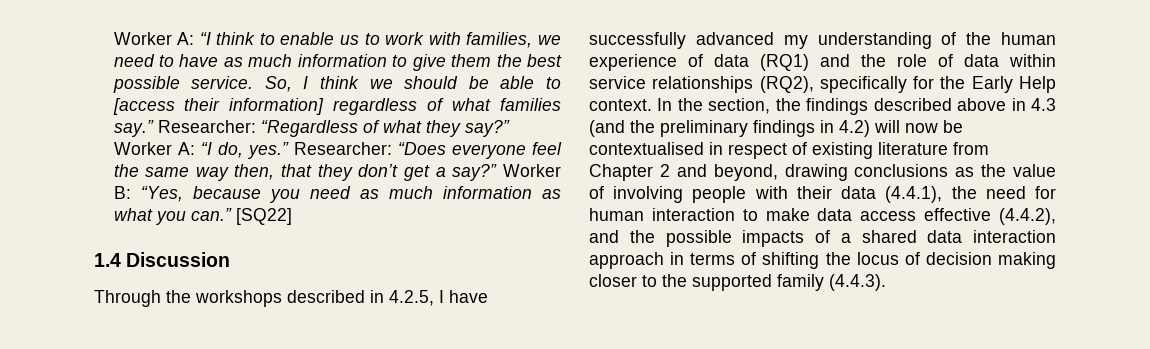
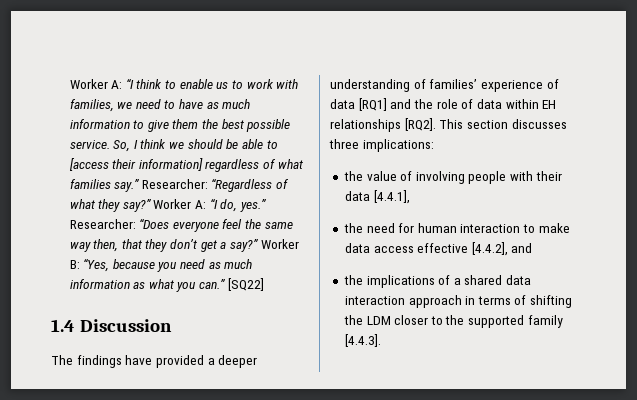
- Through the workshops described in 4.2.5, I have successfully advanced my understanding of the human experience of data (RQ1) and the role of data within service relationships (RQ2), specifically for the Early Help context. In the section, the findings described above in 4.3 (and the preliminary findings in 4.2) will now be contextualised in respect of existing literature from Chapter 2 and beyond, drawing conclusions as the value of involving people with their data (4.4.1), the need for human interaction to make data access effective (4.4.2), and the possible impacts of a shared data interaction approach in terms of shifting the locus of decision making closer to the supported family (4.4.3).
+ The findings have provided a deeper understanding of families’ experience of data [RQ1] and the role of data within EH relationships [RQ2]. This section discusses three implications:
+ the value of involving people with their data [4.4.1],
+ the need for human interaction to make data access effective [4.4.2], and
+ the implications of a shared data interaction approach in terms of shifting the LDM closer to the supported family [4.4.3].

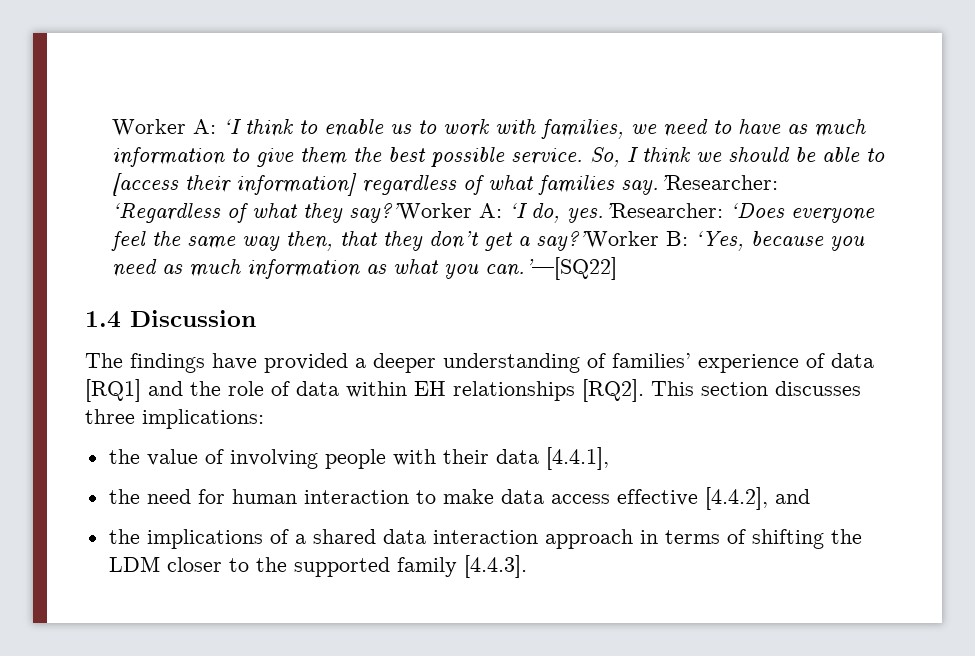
- Worker A: “I think to enable us to work with families, we need to have as much information to give them the best possible service.
+ Worker A: ‘I think to enable us to work with families, we need to have as much information to give them the best possible service.
- So, I think we should be able to [access their information] regardless of what families say.” Researcher: “Regardless of what they say?” Worker A: “I do, yes.” Researcher: “Does everyone feel the same way then, that they don’t get a say?” Worker B: “Yes, because you need as much information as what you can.” [SQ22]
+ So, I think we should be able to [access their information] regardless of what families say.’Researcher: ‘Regardless of what they say?’Worker A: ‘I do, yes.’Researcher: ‘Does everyone feel the same way then, that they don’t get a say?’Worker B: ‘Yes, because you need as much information as what you can.’—[SQ22]

